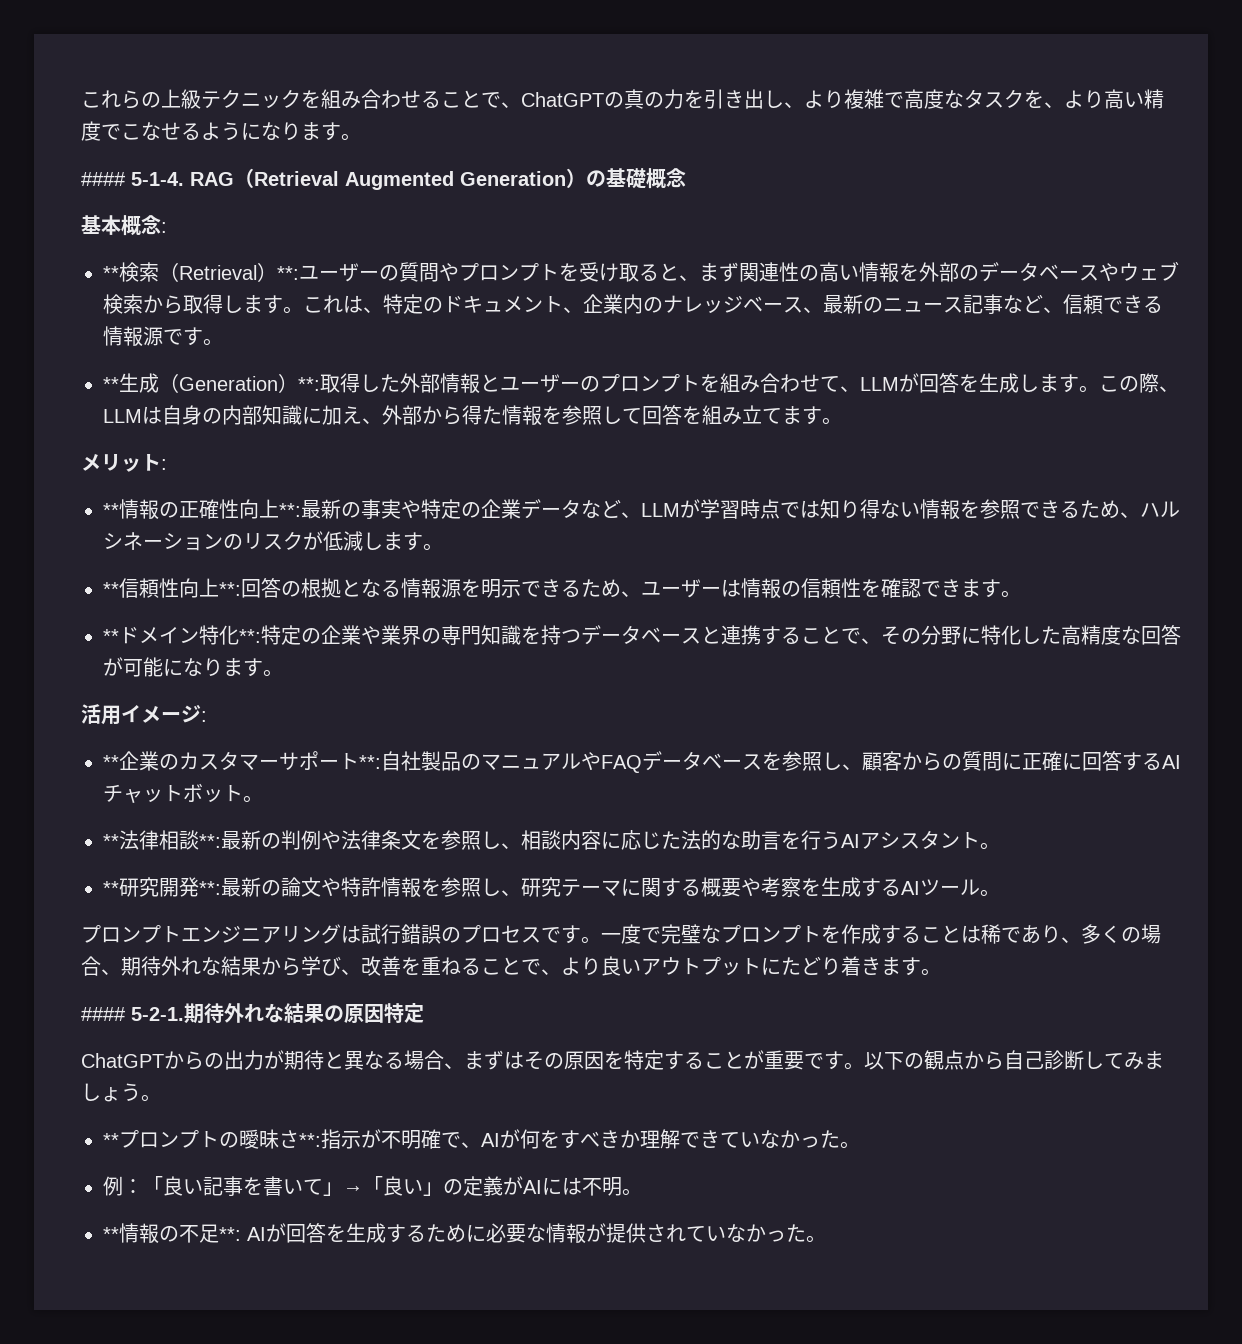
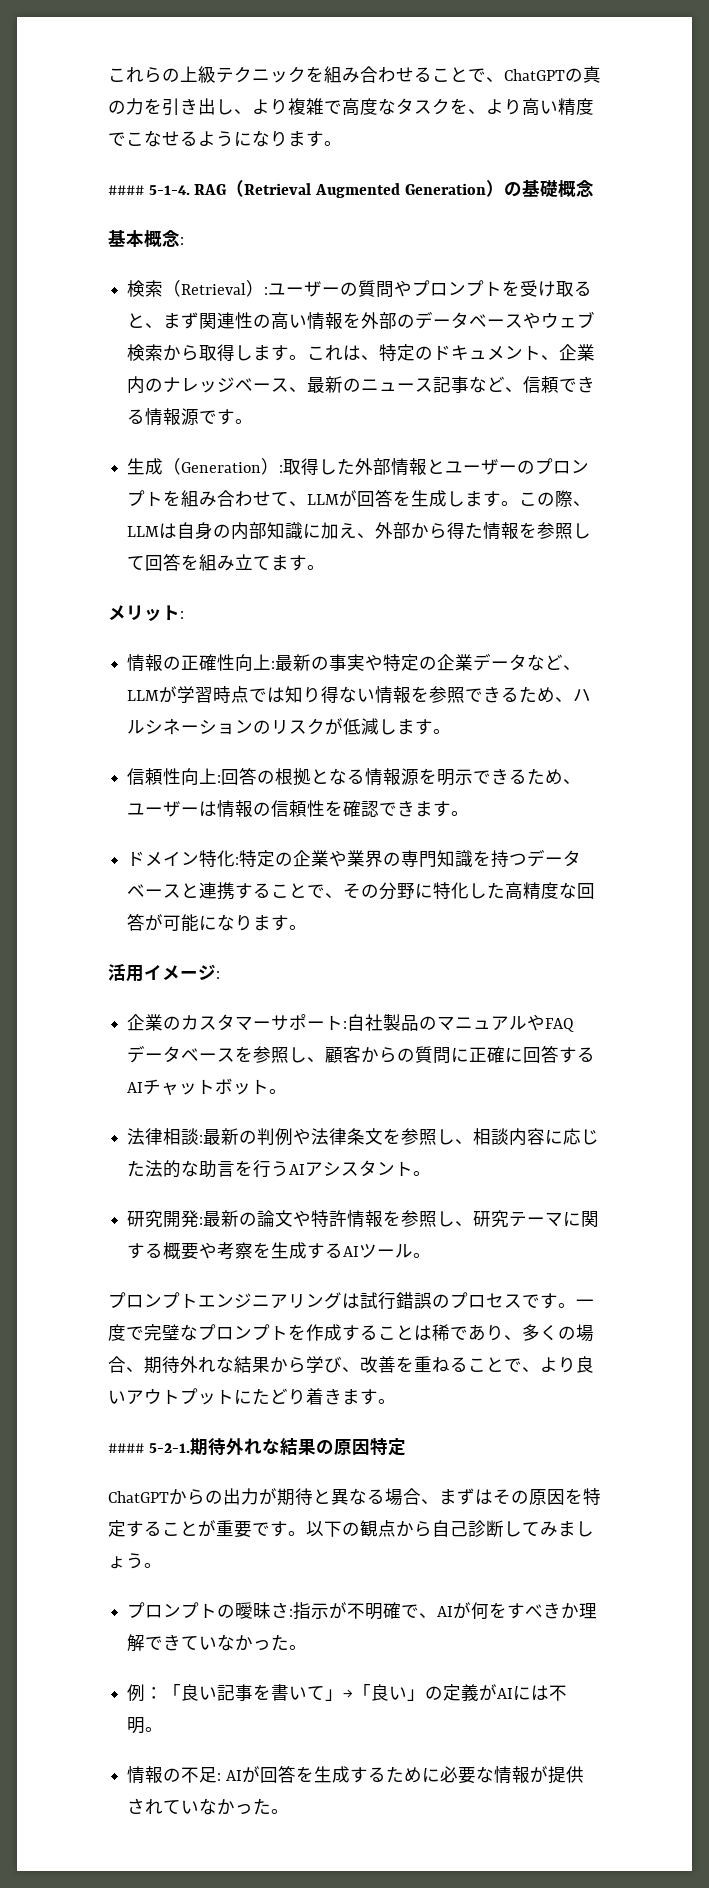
- **検索（Retrieval）**:ユーザーの質問やプロンプトを受け取ると、まず関連性の高い情報を外部のデータベースやウェブ検索から取得します。
+ 検索（Retrieval）:ユーザーの質問やプロンプトを受け取ると、まず関連性の高い情報を外部のデータベースやウェブ検索から取得します。
- **生成（Generation）**:取得した外部情報とユーザーのプロンプトを組み合わせて、LLMが回答を生成します。
+ 生成（Generation）:取得した外部情報とユーザーのプロンプトを組み合わせて、LLMが回答を生成します。
- **情報の正確性向上**:最新の事実や特定の企業データなど、LLMが学習時点では知り得ない情報を参照できるため、ハルシネーションのリスクが低減します。
+ 情報の正確性向上:最新の事実や特定の企業データなど、LLMが学習時点では知り得ない情報を参照できるため、ハルシネーションのリスクが低減します。
- **信頼性向上**:回答の根拠となる情報源を明示できるため、ユーザーは情報の信頼性を確認できます。
+ 信頼性向上:回答の根拠となる情報源を明示できるため、ユーザーは情報の信頼性を確認できます。
- **ドメイン特化**:特定の企業や業界の専門知識を持つデータベースと連携することで、その分野に特化した高精度な回答が可能になります。
+ ドメイン特化:特定の企業や業界の専門知識を持つデータベースと連携することで、その分野に特化した高精度な回答が可能になります。
- **企業のカスタマーサポート**:自社製品のマニュアルやFAQデータベースを参照し、顧客からの質問に正確に回答するAIチャットボット。
+ 企業のカスタマーサポート:自社製品のマニュアルやFAQデータベースを参照し、顧客からの質問に正確に回答するAIチャットボット。
- **法律相談**:最新の判例や法律条文を参照し、相談内容に応じた法的な助言を行うAIアシスタント。
+ 法律相談:最新の判例や法律条文を参照し、相談内容に応じた法的な助言を行うAIアシスタント。
- **研究開発**:最新の論文や特許情報を参照し、研究テーマに関する概要や考察を生成するAIツール。
+ 研究開発:最新の論文や特許情報を参照し、研究テーマに関する概要や考察を生成するAIツール。
- **プロンプトの曖昧さ**:指示が不明確で、AIが何をすべきか理解できていなかった。
+ プロンプトの曖昧さ:指示が不明確で、AIが何をすべきか理解できていなかった。
- **情報の不足**: AIが回答を生成するために必要な情報が提供されていなかった。
+ 情報の不足: AIが回答を生成するために必要な情報が提供されていなかった。

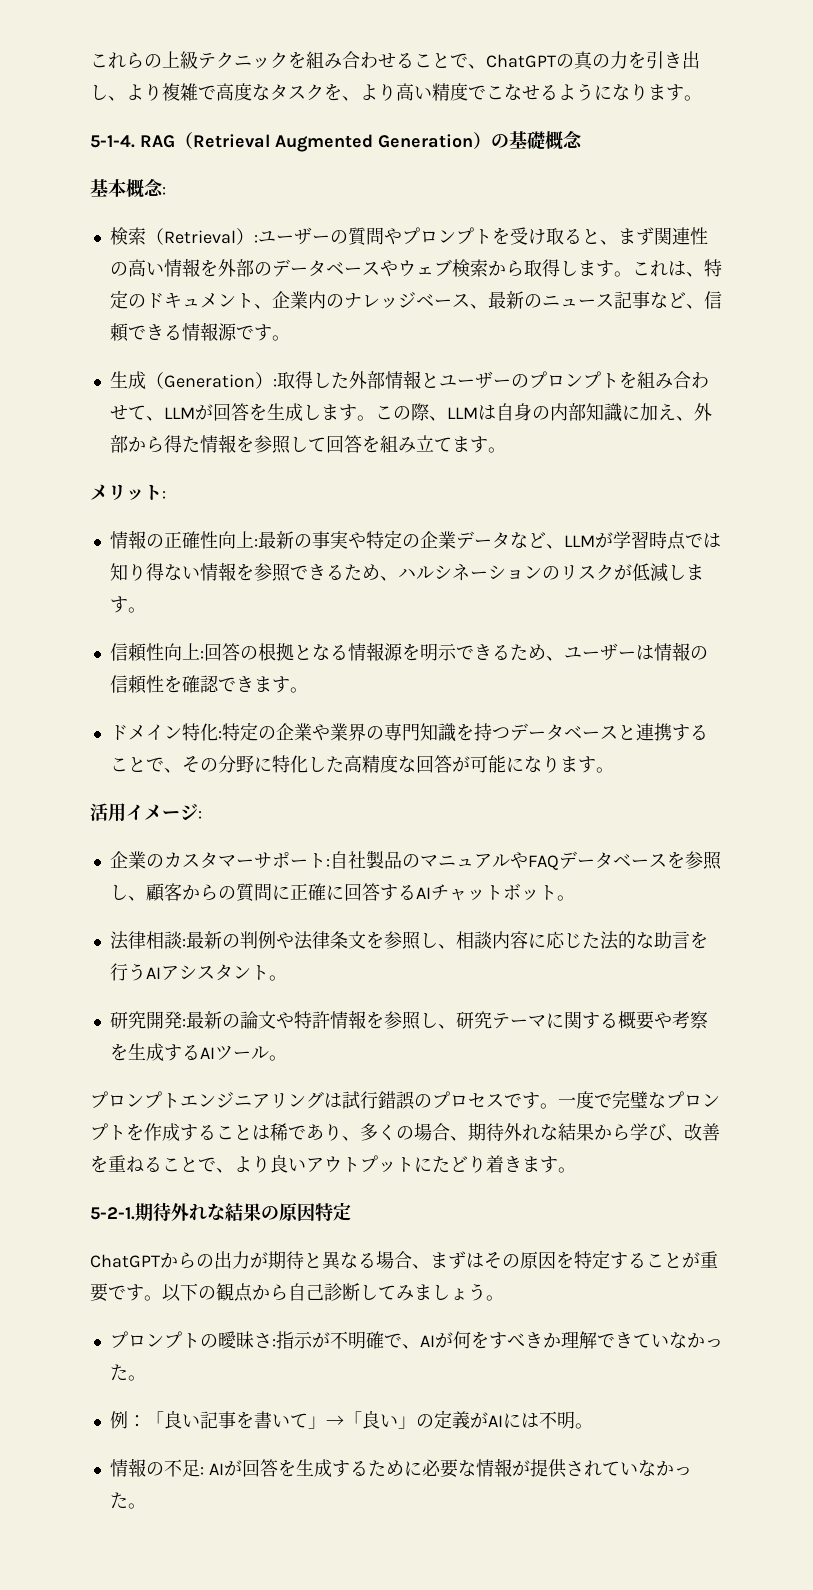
- #### 5-1-4.
+ 5-1-4.
- #### 5-2-1.
+ 5-2-1.

